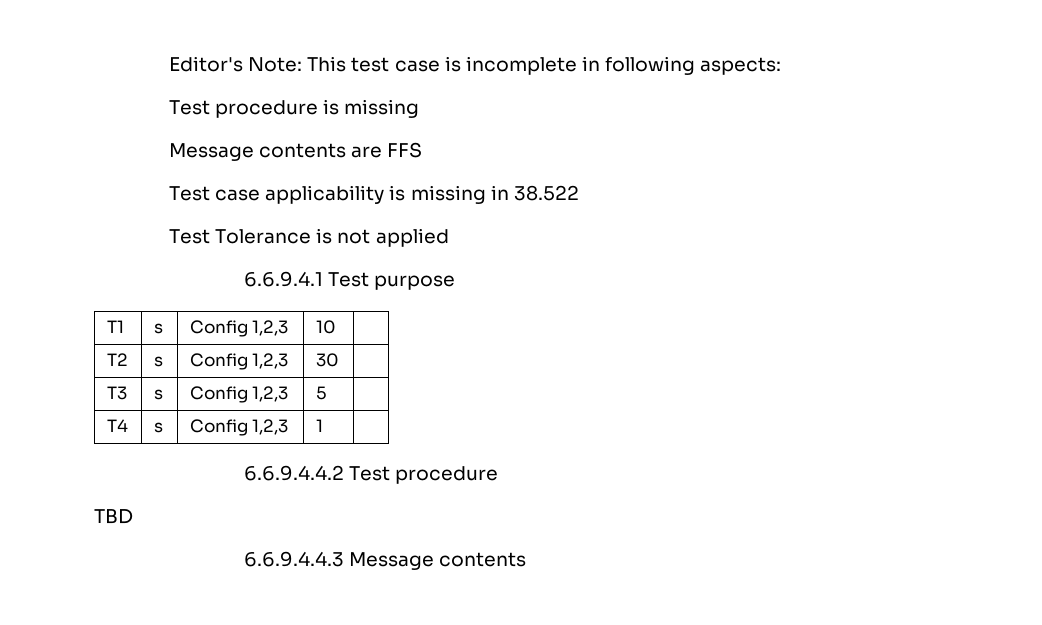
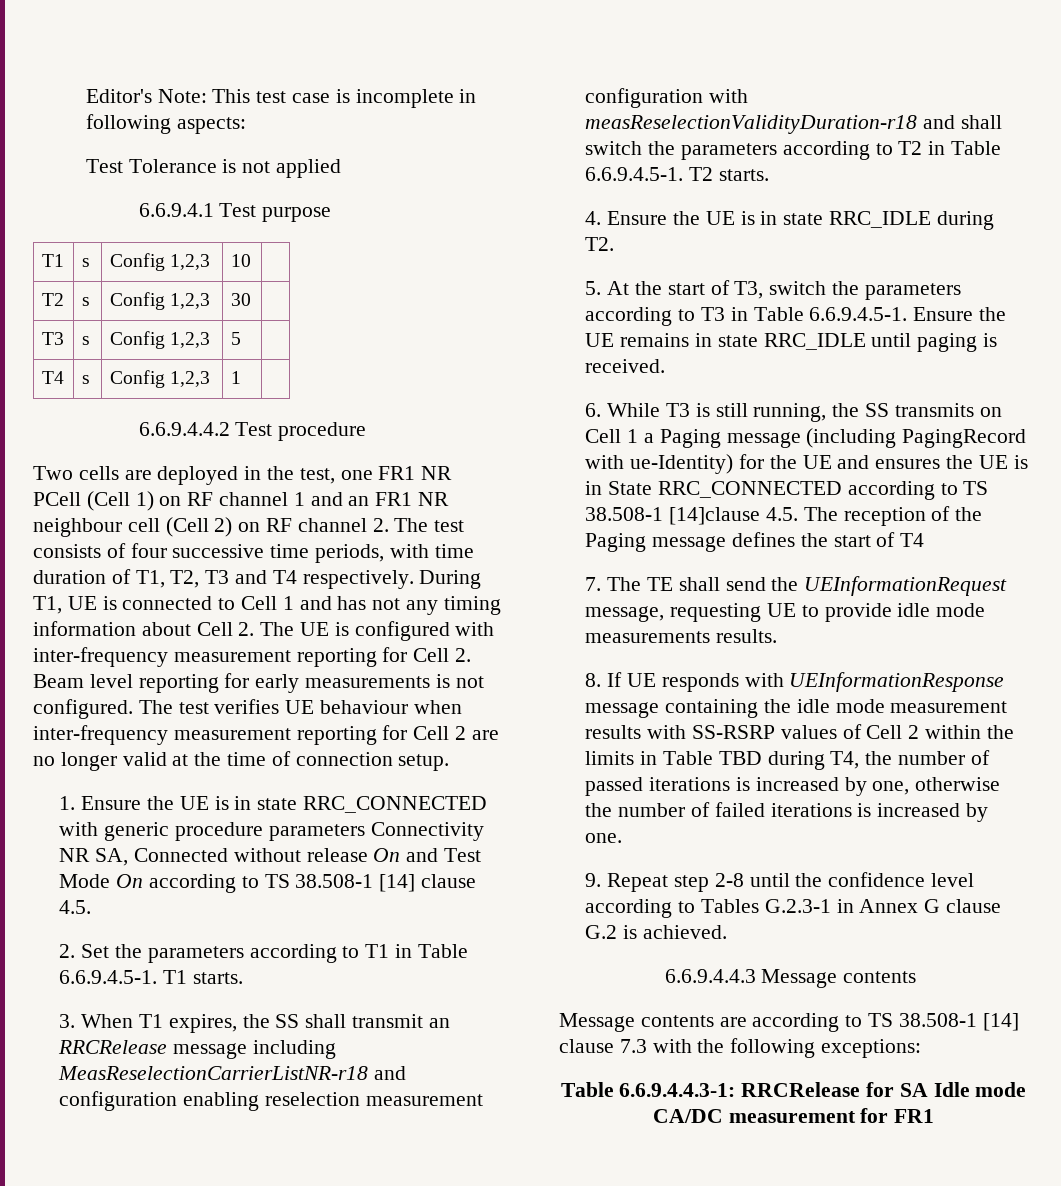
- Test procedure is missing
- Message contents are FFS
- Test case applicability is missing in 38.522
- TBD
+ Two cells are deployed in the test, one FR1 NR PCell (Cell 1) on RF channel 1 and an FR1 NR neighbour cell (Cell 2) on RF channel 2. The test consists of four successive time periods, with time duration of T1, T2, T3 and T4 respectively. During T1, UE is connected to Cell 1 and has not any timing information about Cell 2. The UE is configured with inter-frequency measurement reporting for Cell 2. Beam level reporting for early measurements is not configured. The test verifies UE behaviour when inter-frequency measurement reporting for Cell 2 are no longer valid at the time of connection setup.
+ 1. Ensure the UE is in state RRC_CONNECTED with generic procedure parameters Connectivity NR SA, Connected without release On and Test Mode On according to TS 38.508-1 [14] clause 4.5.
+ 2. Set the parameters according to T1 in Table 6.6.9.4.5-1. T1 starts.
+ 3. When T1 expires, the SS shall transmit an RRCRelease message including MeasReselectionCarrierListNR-r18 and configuration enabling reselection measurement configuration with measReselectionValidityDuration-r18 and shall switch the parameters according to T2 in Table 6.6.9.4.5-1. T2 starts.
+ 4. Ensure the UE is in state RRC_IDLE during T2.
+ 5. At the start of T3, switch the parameters according to T3 in Table 6.6.9.4.5-1. Ensure the UE remains in state RRC_IDLE until paging is received.
+ 6. While T3 is still running, the SS transmits on Cell 1 a Paging message (including PagingRecord with ue-Identity) for the UE and ensures the UE is in State RRC_CONNECTED according to TS 38.508-1 [14]clause 4.5. The reception of the Paging message defines the start of T4
+ 7. The TE shall send the UEInformationRequest message, requesting UE to provide idle mode measurements results.
+ 8. If UE responds with UEInformationResponse message containing the idle mode measurement results with SS-RSRP values of Cell 2 within the limits in Table TBD during T4, the number of passed iterations is increased by one, otherwise the number of failed iterations is increased by one.
+ 9. Repeat step 2-8 until the confidence level according to Tables G.2.3-1 in Annex G clause G.2 is achieved.
  6.6.9.4.4.3 Message contents
+ Message contents are according to TS 38.508-1 [14] clause 7.3 with the following exceptions:
+ Table 6.6.9.4.4.3-1: RRCRelease for SA Idle mode CA/DC measurement for FR1

